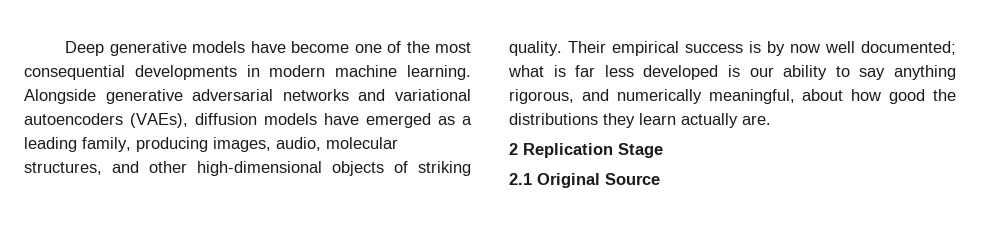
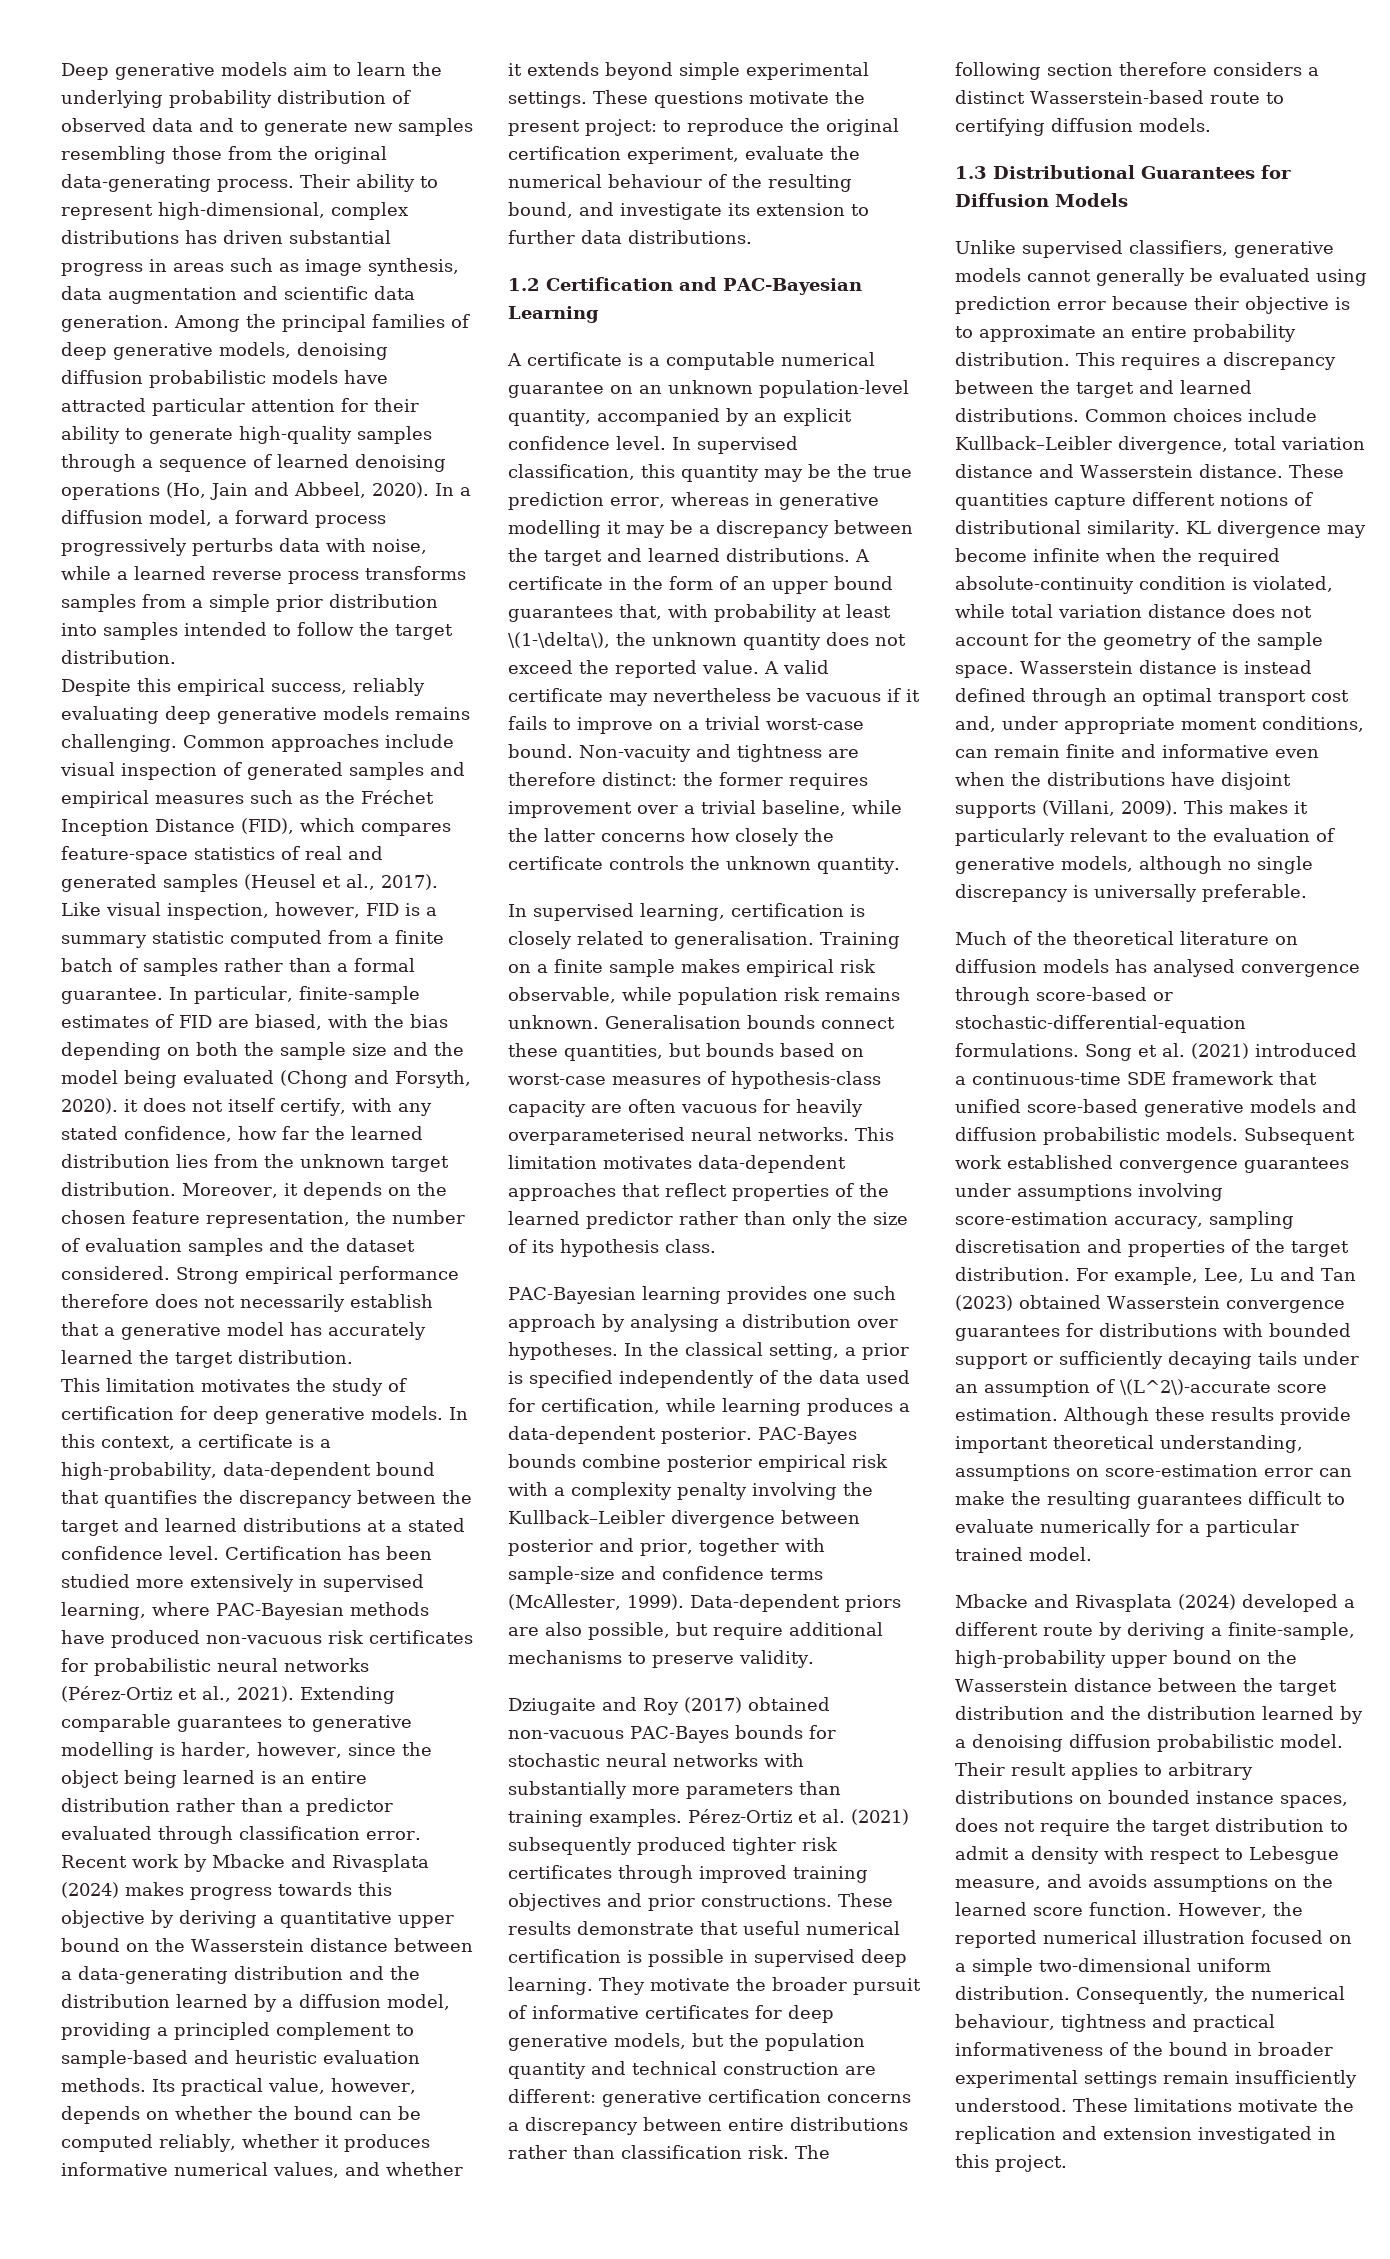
- Deep generative models have become one of the most consequential developments in modern machine learning. Alongside generative adversarial networks and variational autoencoders (VAEs), diffusion models have emerged as a leading family, producing images, audio, molecular structures, and other high-dimensional objects of striking quality. Their empirical success is by now well documented; what is far less developed is our ability to say anything rigorous, and numerically meaningful, about how good the distributions they learn actually are.
- 2 Replication Stage
- 2.1 Original Source
+ Deep generative models aim to learn the underlying probability distribution of observed data and to generate new samples resembling those from the original data-generating process. Their ability to represent high-dimensional, complex distributions has driven substantial progress in areas such as image synthesis, data augmentation and scientific data generation. Among the principal families of deep generative models, denoising diffusion probabilistic models have attracted particular attention for their ability to generate high-quality samples through a sequence of learned denoising operations (Ho, Jain and Abbeel, 2020). In a diffusion model, a forward process progressively perturbs data with noise, while a learned reverse process transforms samples from a simple prior distribution into samples intended to follow the target distribution.
+ Despite this empirical success, reliably evaluating deep generative models remains challenging. Common approaches include visual inspection of generated samples and empirical measures such as the Fréchet Inception Distance (FID), which compares feature-space statistics of real and generated samples (Heusel et al., 2017). Like visual inspection, however, FID is a summary statistic computed from a finite batch of samples rather than a formal guarantee. In particular, finite-sample estimates of FID are biased, with the bias depending on both the sample size and the model being evaluated (Chong and Forsyth, 2020). it does not itself certify, with any stated confidence, how far the learned distribution lies from the unknown target distribution. Moreover, it depends on the chosen feature representation, the number of evaluation samples and the dataset considered. Strong empirical performance therefore does not necessarily establish that a generative model has accurately learned the target distribution.
+ This limitation motivates the study of certification for deep generative models. In this context, a certificate is a high-probability, data-dependent bound that quantifies the discrepancy between the target and learned distributions at a stated confidence level. Certification has been studied more extensively in supervised learning, where PAC-Bayesian methods have produced non-vacuous risk certificates for probabilistic neural networks (Pérez-Ortiz et al., 2021). Extending comparable guarantees to generative modelling is harder, however, since the object being learned is an entire distribution rather than a predictor evaluated through classification error. Recent work by Mbacke and Rivasplata (2024) makes progress towards this objective by deriving a quantitative upper bound on the Wasserstein distance between a data-generating distribution and the distribution learned by a diffusion model, providing a principled complement to sample-based and heuristic evaluation methods. Its practical value, however, depends on whether the bound can be computed reliably, whether it produces informative numerical values, and whether it extends beyond simple experimental settings. These questions motivate the present project: to reproduce the original certification experiment, evaluate the numerical behaviour of the resulting bound, and investigate its extension to further data distributions.
+ 1.2 Certification and PAC-Bayesian Learning
+ A certificate is a computable numerical guarantee on an unknown population-level quantity, accompanied by an explicit confidence level. In supervised classification, this quantity may be the true prediction error, whereas in generative modelling it may be a discrepancy between the target and learned distributions. A certificate in the form of an upper bound guarantees that, with probability at least \(1-\delta\), the unknown quantity does not exceed the reported value. A valid certificate may nevertheless be vacuous if it fails to improve on a trivial worst-case bound. Non-vacuity and tightness are therefore distinct: the former requires improvement over a trivial baseline, while the latter concerns how closely the certificate controls the unknown quantity.
+ In supervised learning, certification is closely related to generalisation. Training on a finite sample makes empirical risk observable, while population risk remains unknown. Generalisation bounds connect these quantities, but bounds based on worst-case measures of hypothesis-class capacity are often vacuous for heavily overparameterised neural networks. This limitation motivates data-dependent approaches that reflect properties of the learned predictor rather than only the size of its hypothesis class.
+ PAC-Bayesian learning provides one such approach by analysing a distribution over hypotheses. In the classical setting, a prior is specified independently of the data used for certification, while learning produces a data-dependent posterior. PAC-Bayes bounds combine posterior empirical risk with a complexity penalty involving the Kullback–Leibler divergence between posterior and prior, together with sample-size and confidence terms (McAllester, 1999). Data-dependent priors are also possible, but require additional mechanisms to preserve validity.
+ Dziugaite and Roy (2017) obtained non-vacuous PAC-Bayes bounds for stochastic neural networks with substantially more parameters than training examples. Pérez-Ortiz et al. (2021) subsequently produced tighter risk certificates through improved training objectives and prior constructions. These results demonstrate that useful numerical certification is possible in supervised deep learning. They motivate the broader pursuit of informative certificates for deep generative models, but the population quantity and technical construction are different: generative certification concerns a discrepancy between entire distributions rather than classification risk. The following section therefore considers a distinct Wasserstein-based route to certifying diffusion models.
+ 1.3 Distributional Guarantees for Diffusion Models
+ Unlike supervised classifiers, generative models cannot generally be evaluated using prediction error because their objective is to approximate an entire probability distribution. This requires a discrepancy between the target and learned distributions. Common choices include Kullback–Leibler divergence, total variation distance and Wasserstein distance. These quantities capture different notions of distributional similarity. KL divergence may become infinite when the required absolute-continuity condition is violated, while total variation distance does not account for the geometry of the sample space. Wasserstein distance is instead defined through an optimal transport cost and, under appropriate moment conditions, can remain finite and informative even when the distributions have disjoint supports (Villani, 2009). This makes it particularly relevant to the evaluation of generative models, although no single discrepancy is universally preferable.
+ Much of the theoretical literature on diffusion models has analysed convergence through score-based or stochastic-differential-equation formulations. Song et al. (2021) introduced a continuous-time SDE framework that unified score-based generative models and diffusion probabilistic models. Subsequent work established convergence guarantees under assumptions involving score-estimation accuracy, sampling discretisation and properties of the target distribution. For example, Lee, Lu and Tan (2023) obtained Wasserstein convergence guarantees for distributions with bounded support or sufficiently decaying tails under an assumption of \(L^2\)-accurate score estimation. Although these results provide important theoretical understanding, assumptions on score-estimation error can make the resulting guarantees difficult to evaluate numerically for a particular trained model.
+ Mbacke and Rivasplata (2024) developed a different route by deriving a finite-sample, high-probability upper bound on the Wasserstein distance between the target distribution and the distribution learned by a denoising diffusion probabilistic model. Their result applies to arbitrary distributions on bounded instance spaces, does not require the target distribution to admit a density with respect to Lebesgue measure, and avoids assumptions on the learned score function. However, the reported numerical illustration focused on a simple two-dimensional uniform distribution. Consequently, the numerical behaviour, tightness and practical informativeness of the bound in broader experimental settings remain insufficiently understood. These limitations motivate the replication and extension investigated in this project.

